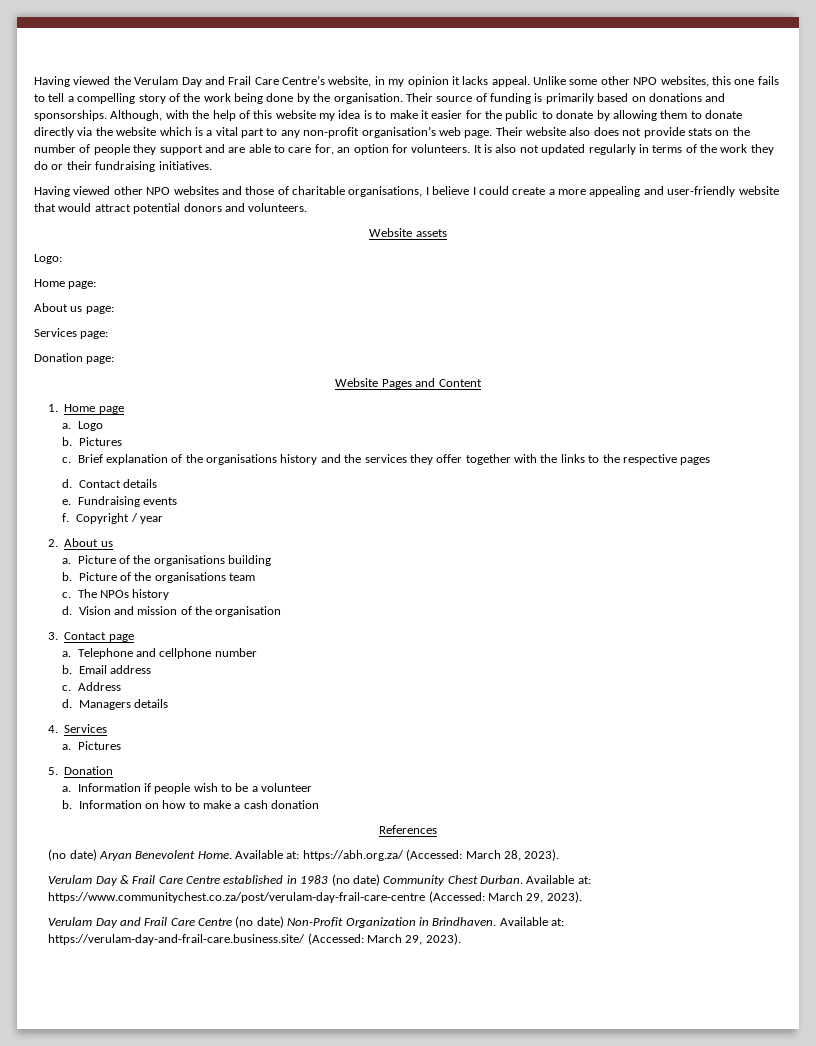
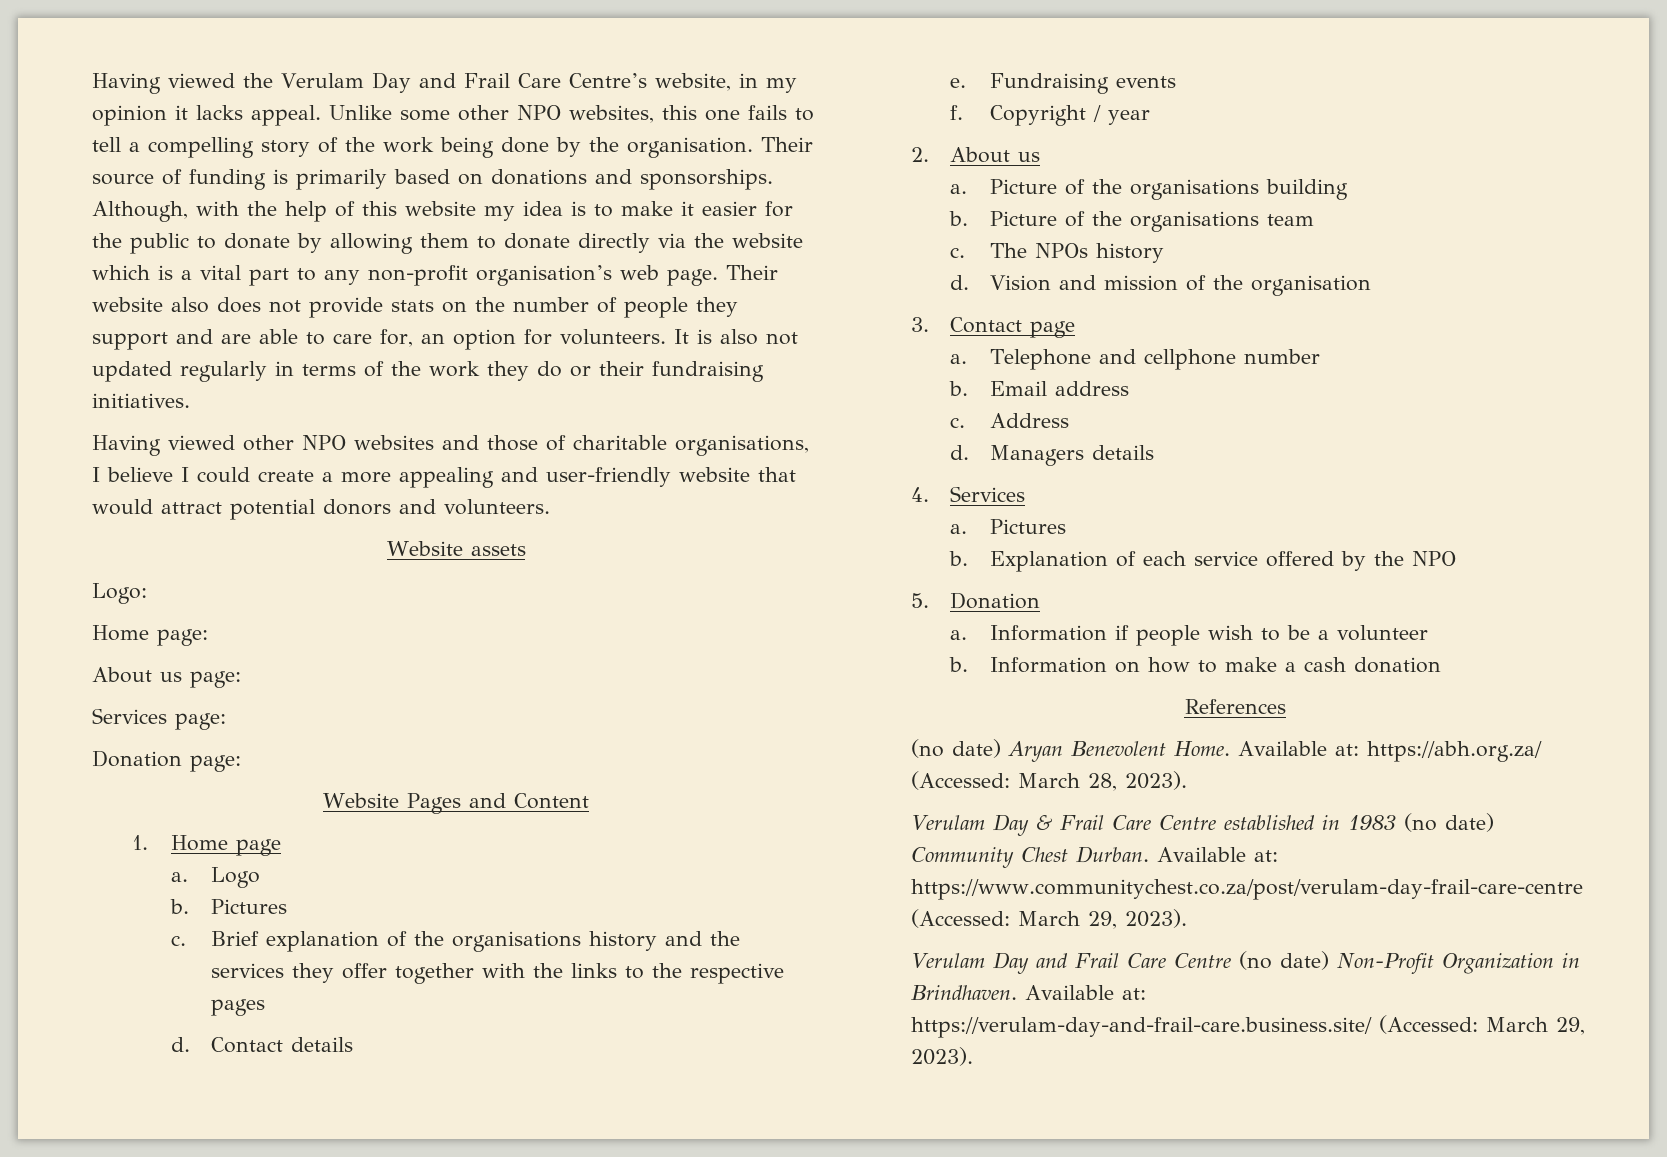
+ b. Explanation of each service offered by the NPO

